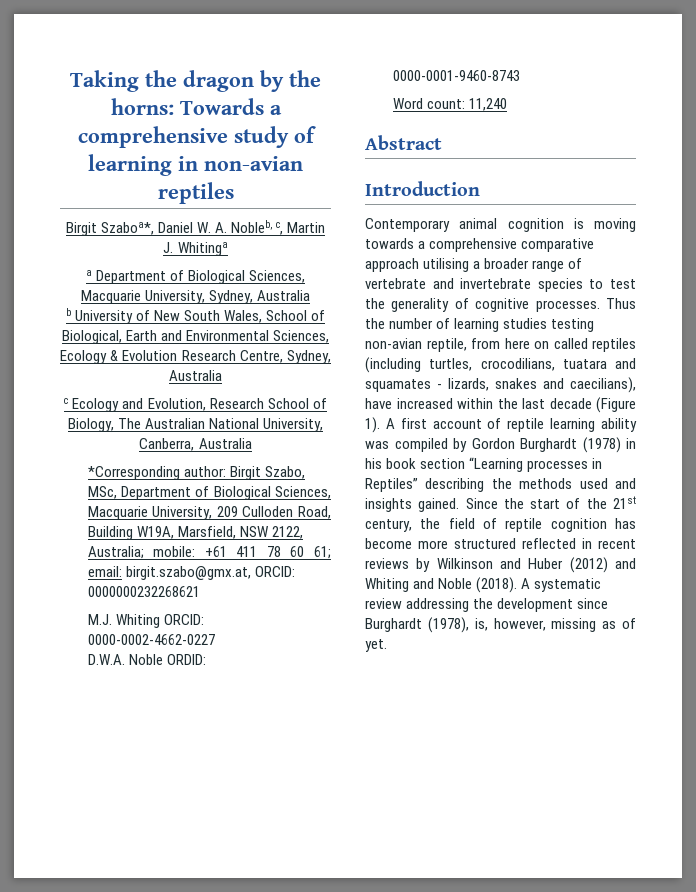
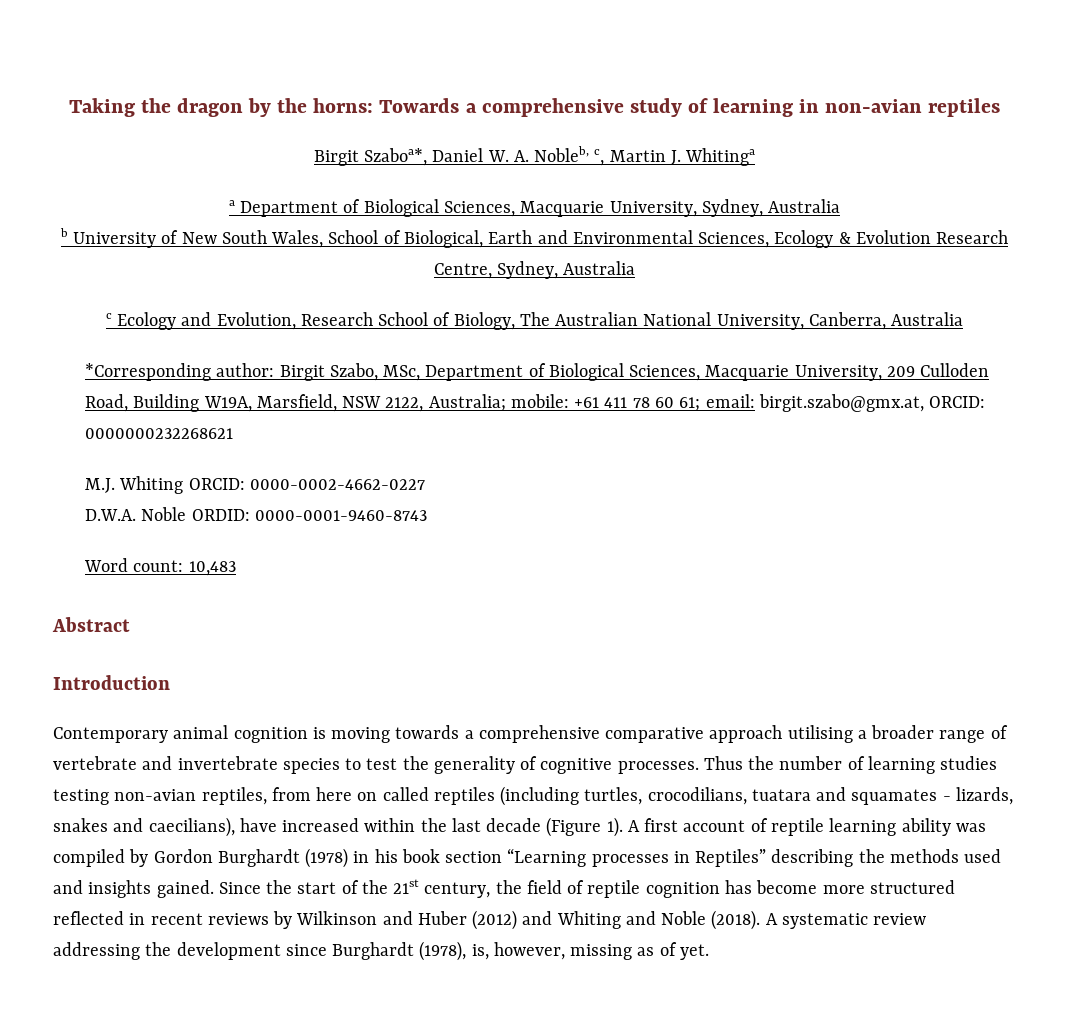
- Word count: 11,240
+ Word count: 10,483
- Thus the number of learning studies testing non-avian reptile, from here on called reptiles (including turtles, crocodilians, tuatara and squamates - lizards, snakes and caecilians), have increased within the last decade (Figure 1).
+ Thus the number of learning studies testing non-avian reptiles, from here on called reptiles (including turtles, crocodilians, tuatara and squamates - lizards, snakes and caecilians), have increased within the last decade (Figure 1).

